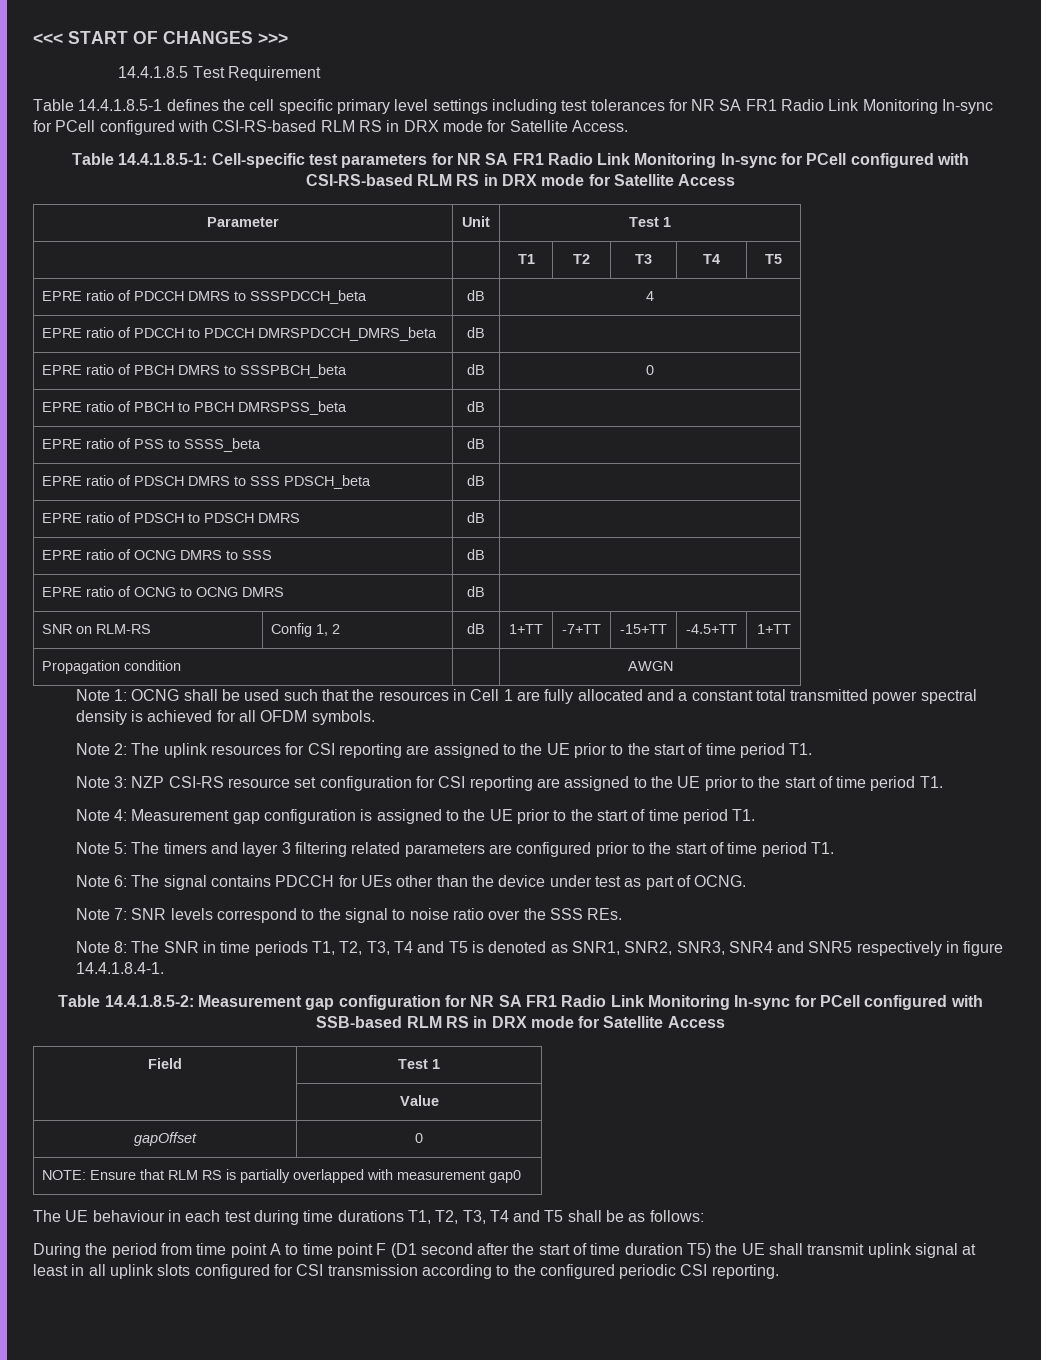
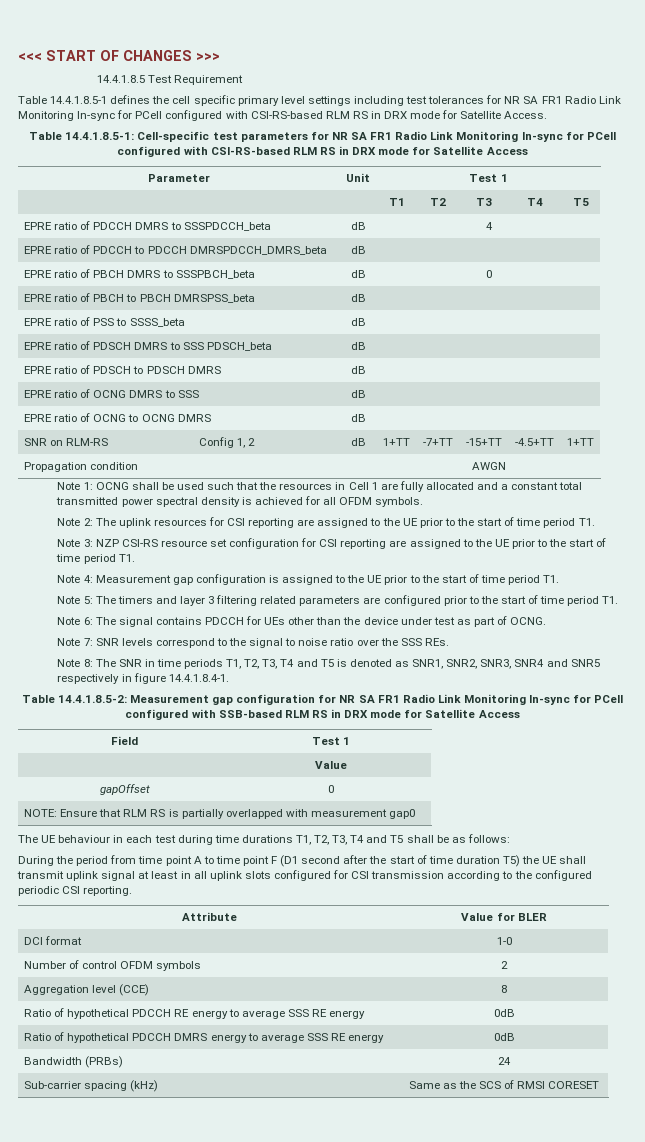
+ Attribute | Value for BLER
+ DCI format | 1-0
+ Number of control OFDM symbols | 2
+ Aggregation level (CCE) | 8
+ Ratio of hypothetical PDCCH RE energy to average SSS RE energy | 0dB
+ Ratio of hypothetical PDCCH DMRS energy to average SSS RE energy | 0dB
+ Bandwidth (PRBs) | 24
+ Sub-carrier spacing (kHz) | Same as the SCS of RMSI CORESET

